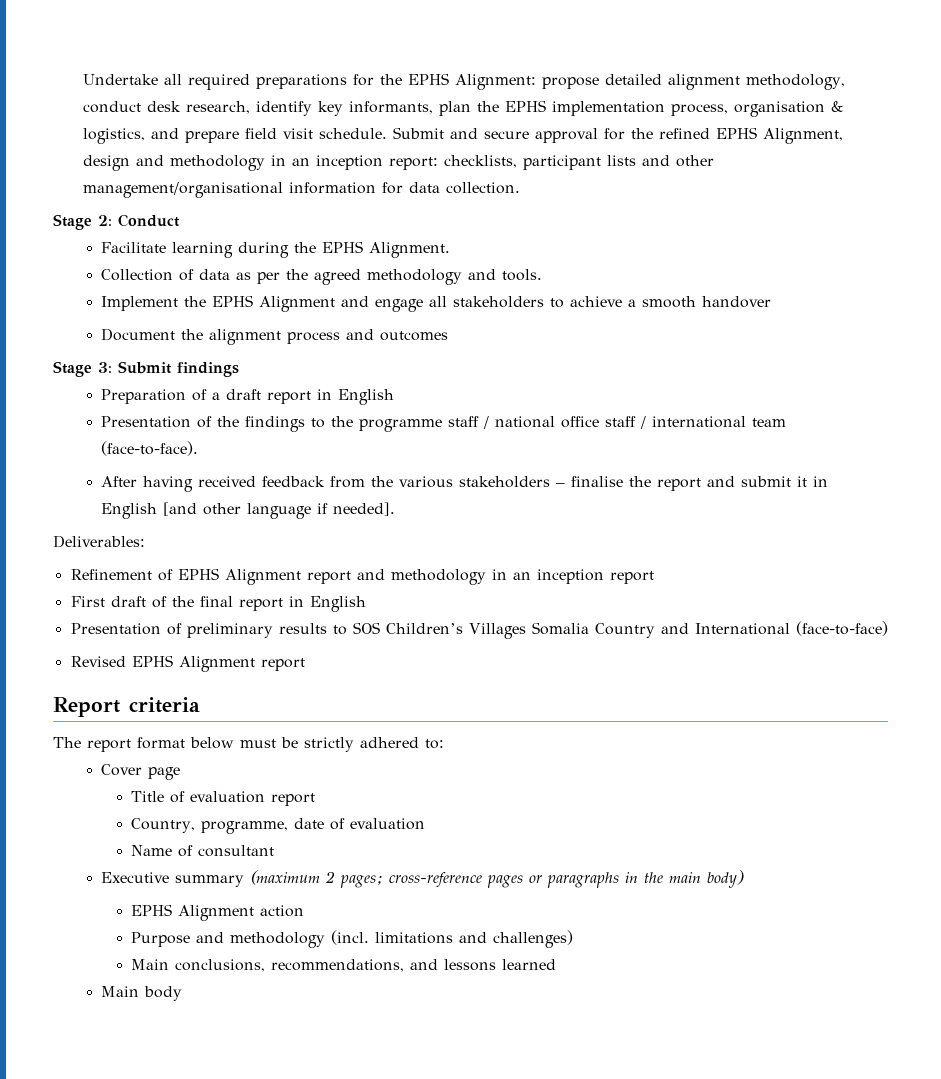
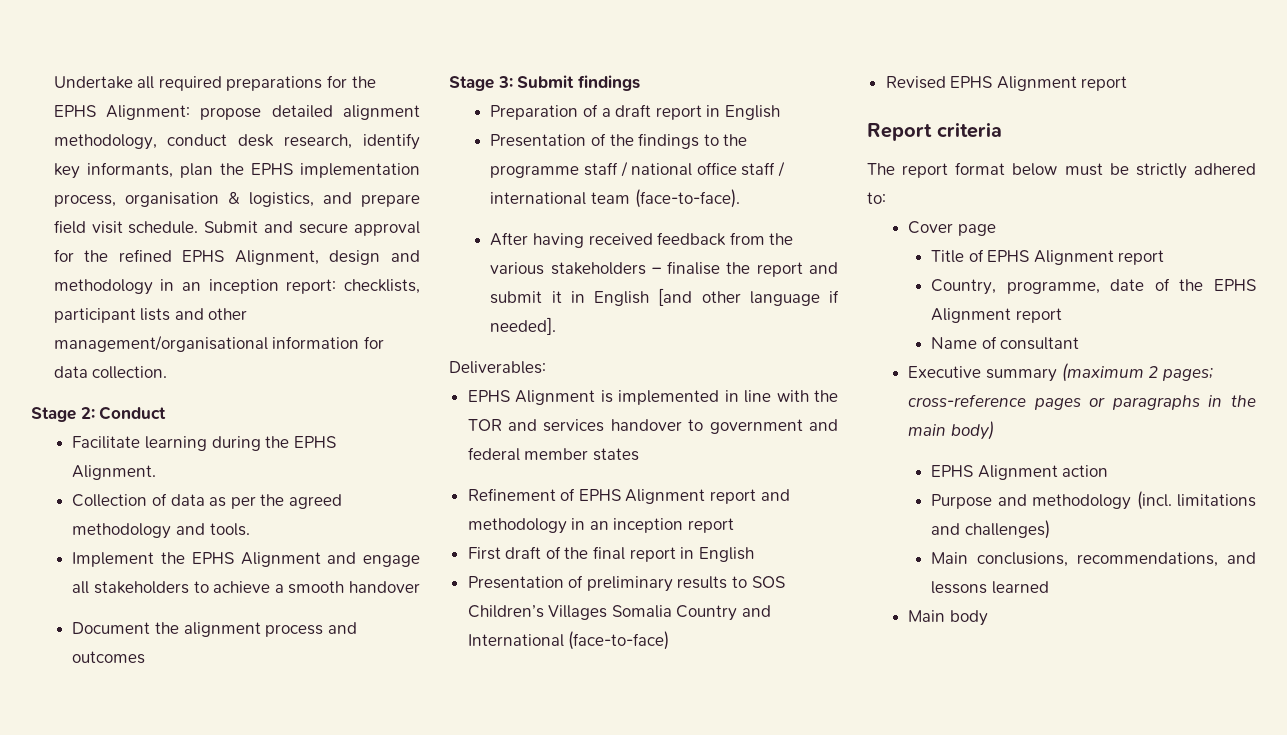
+ EPHS Alignment is implemented in line with the TOR and services handover to government and federal member states
- Title of evaluation report
+ Title of EPHS Alignment report
- Country, programme, date of evaluation
+ Country, programme, date of the EPHS Alignment report

